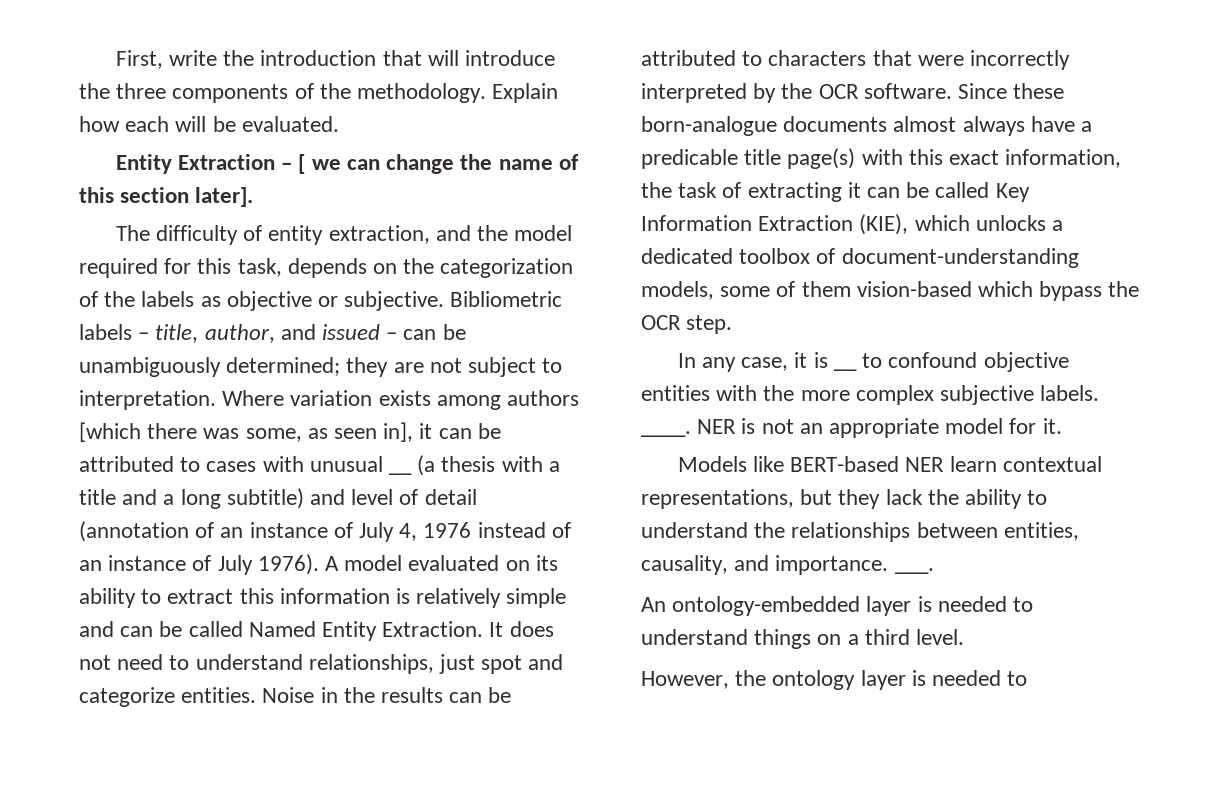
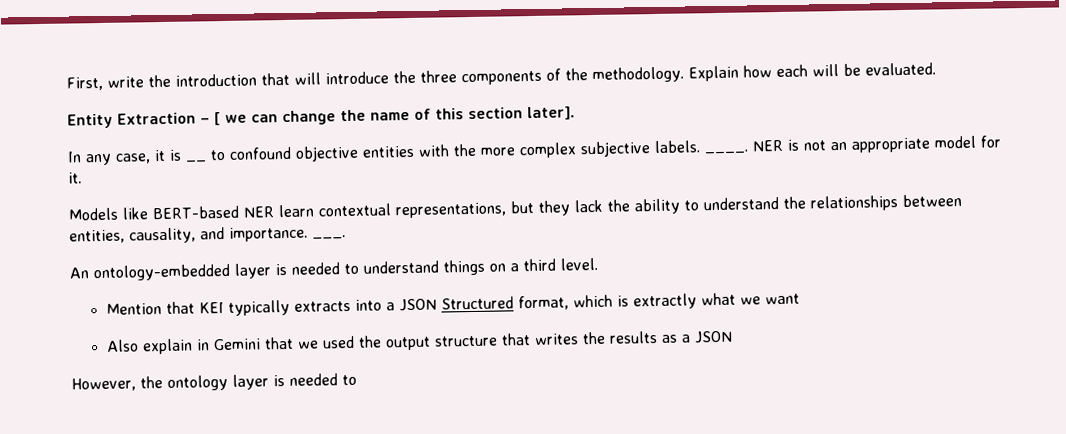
- The difficulty of entity extraction, and the model required for this task, depends on the categorization of the labels as objective or subjective. Bibliometric labels – title, author, and issued – can be unambiguously determined; they are not subject to interpretation. Where variation exists among authors [which there was some, as seen in], it can be attributed to cases with unusual __ (a thesis with a title and a long subtitle) and level of detail (annotation of an instance of July 4, 1976 instead of an instance of July 1976). A model evaluated on its ability to extract this information is relatively simple and can be called Named Entity Extraction. It does not need to understand relationships, just spot and categorize entities. Noise in the results can be attributed to characters that were incorrectly interpreted by the OCR software. Since these born-analogue documents almost always have a predicable title page(s) with this exact information, the task of extracting it can be called Key Information Extraction (KIE), which unlocks a dedicated toolbox of document-understanding models, some of them vision-based which bypass the OCR step.
+ Mention that KEI typically extracts into a JSON Structured format, which is extractly what we want
+ Also explain in Gemini that we used the output structure that writes the results as a JSON

